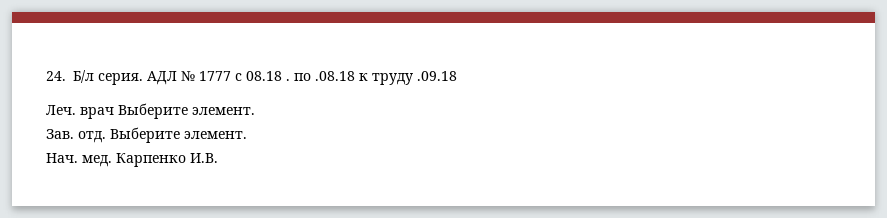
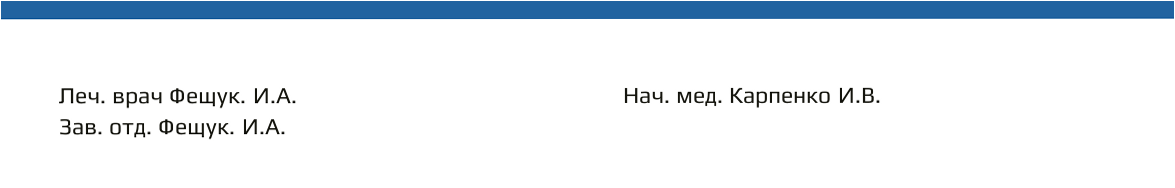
- 24. Б/л серия. АДЛ № 1777 с 08.18 . по .08.18 к труду .09.18
- Леч. врач Выберите элемент.
+ Леч. врач Фещук. И.А.
- Зав. отд. Выберите элемент.
+ Зав. отд. Фещук. И.А.

